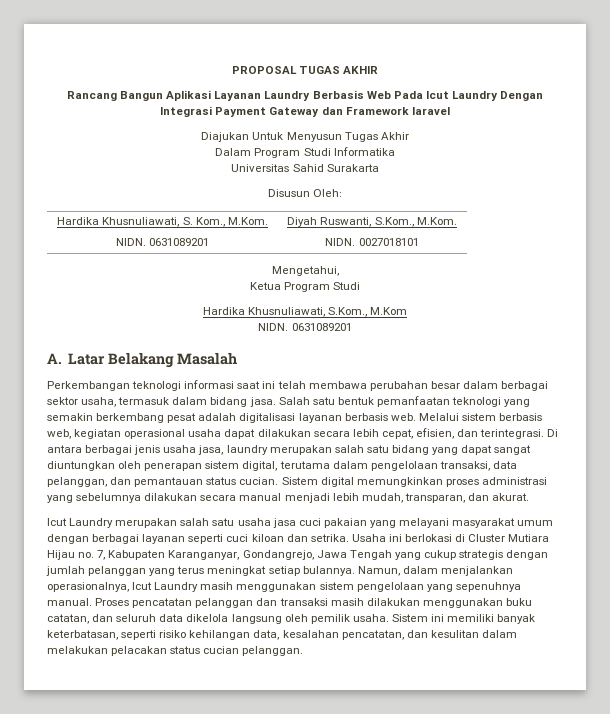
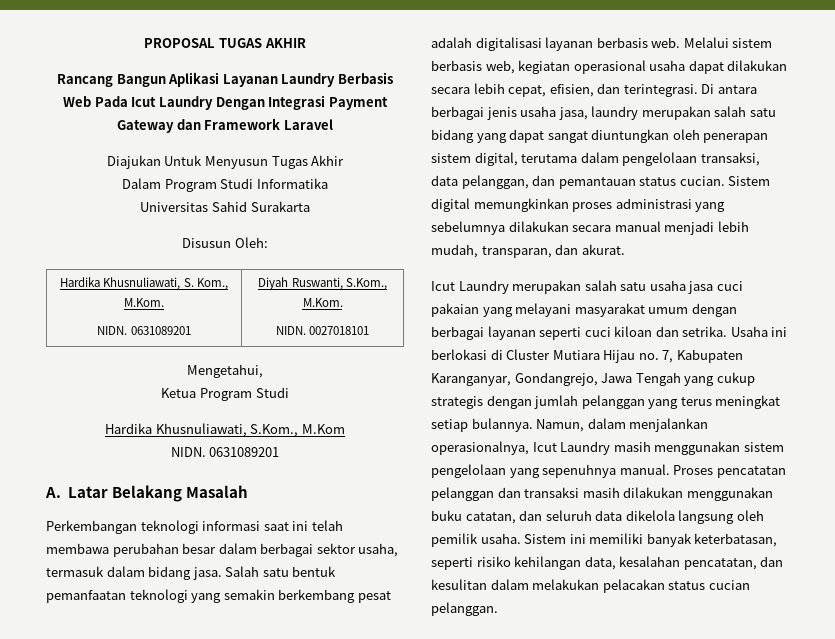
- Rancang Bangun Aplikasi Layanan Laundry Berbasis Web Pada Icut Laundry Dengan Integrasi Payment Gateway dan Framework laravel
+ Rancang Bangun Aplikasi Layanan Laundry Berbasis Web Pada Icut Laundry Dengan Integrasi Payment Gateway dan Framework Laravel

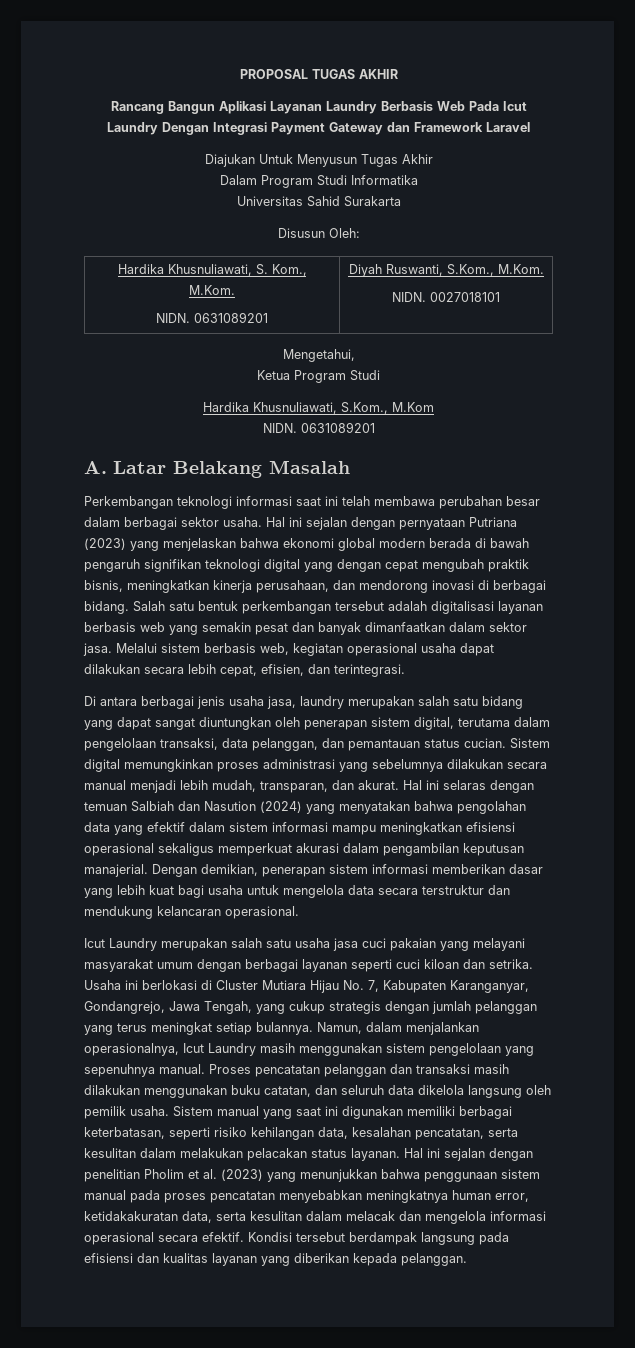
- Perkembangan teknologi informasi saat ini telah membawa perubahan besar dalam berbagai sektor usaha, termasuk dalam bidang jasa. Salah satu bentuk pemanfaatan teknologi yang semakin berkembang pesat adalah digitalisasi layanan berbasis web.
+ Perkembangan teknologi informasi saat ini telah membawa perubahan besar dalam berbagai sektor usaha. Hal ini sejalan dengan pernyataan Putriana (2023) yang menjelaskan bahwa ekonomi global modern berada di bawah pengaruh signifikan teknologi digital yang dengan cepat mengubah praktik bisnis, meningkatkan kinerja perusahaan, dan mendorong inovasi di berbagai bidang. Salah satu bentuk perkembangan tersebut adalah digitalisasi layanan berbasis web yang semakin pesat dan banyak dimanfaatkan dalam sektor jasa.
- Melalui sistem berbasis web, kegiatan operasional usaha dapat dilakukan secara lebih cepat, efisien, dan terintegrasi. Di antara berbagai jenis usaha jasa, laundry merupakan salah satu bidang yang dapat sangat diuntungkan oleh penerapan sistem digital, terutama dalam pengelolaan transaksi, data pelanggan, dan pemantauan status cucian.
+ Melalui sistem berbasis web, kegiatan operasional usaha dapat dilakukan secara lebih cepat, efisien, dan terintegrasi.
+ Di antara berbagai jenis usaha jasa, laundry merupakan salah satu bidang yang dapat sangat diuntungkan oleh penerapan sistem digital, terutama dalam pengelolaan transaksi, data pelanggan, dan pemantauan status cucian.
+ Hal ini selaras dengan temuan Salbiah dan Nasution (2024) yang menyatakan bahwa pengolahan data yang efektif dalam sistem informasi mampu meningkatkan efisiensi operasional sekaligus memperkuat akurasi dalam pengambilan keputusan manajerial. Dengan demikian, penerapan sistem informasi memberikan dasar yang lebih kuat bagi usaha untuk mengelola data secara terstruktur dan mendukung kelancaran operasional.
- Usaha ini berlokasi di Cluster Mutiara Hijau no. 7, Kabupaten Karanganyar, Gondangrejo, Jawa Tengah yang cukup strategis dengan jumlah pelanggan yang terus meningkat setiap bulannya.
+ Usaha ini berlokasi di Cluster Mutiara Hijau No. 7, Kabupaten Karanganyar, Gondangrejo, Jawa Tengah, yang cukup strategis dengan jumlah pelanggan yang terus meningkat setiap bulannya.
- Sistem ini memiliki banyak keterbatasan, seperti risiko kehilangan data, kesalahan pencatatan, dan kesulitan dalam melakukan pelacakan status cucian pelanggan.
+ Sistem manual yang saat ini digunakan memiliki berbagai keterbatasan, seperti risiko kehilangan data, kesalahan pencatatan, serta kesulitan dalam melakukan pelacakan status layanan. Hal ini sejalan dengan penelitian Pholim et al. (2023) yang menunjukkan bahwa penggunaan sistem manual pada proses pencatatan menyebabkan meningkatnya human error, ketidakakuratan data, serta kesulitan dalam melacak dan mengelola informasi operasional secara efektif. Kondisi tersebut berdampak langsung pada efisiensi dan kualitas layanan yang diberikan kepada pelanggan.

